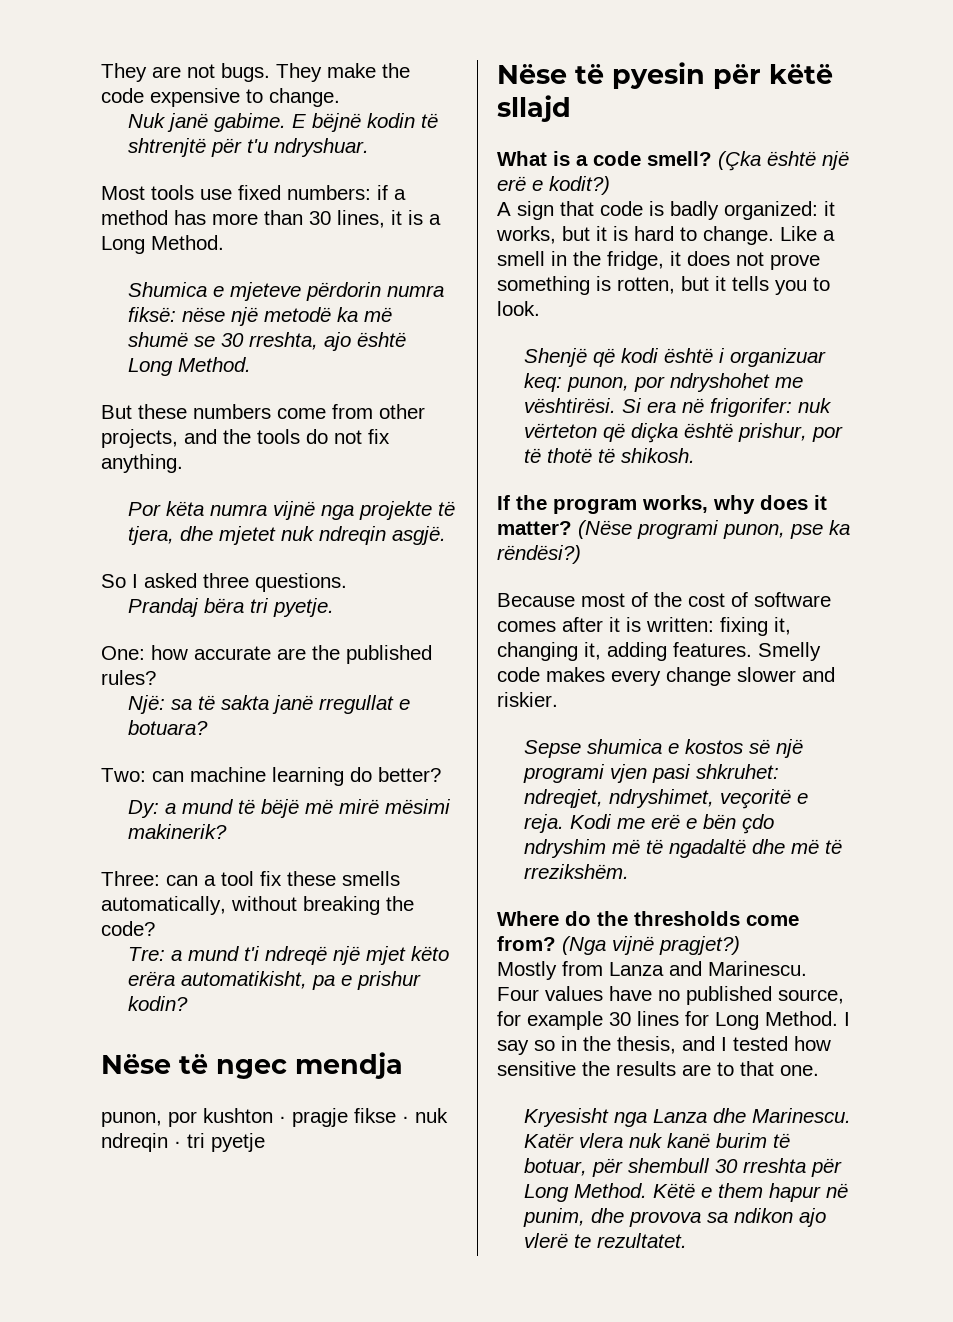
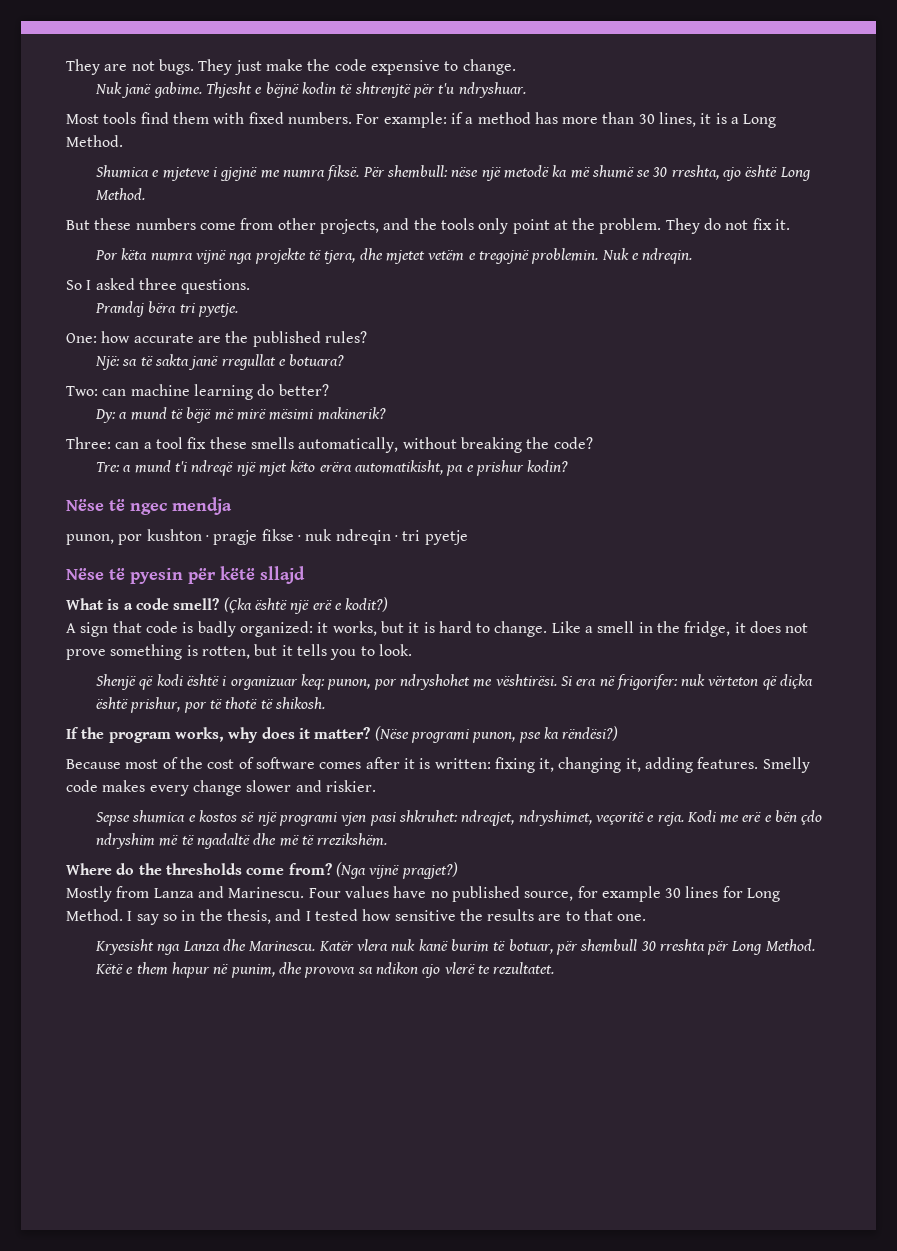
- They make the code expensive to change.
+ They just make the code expensive to change.
- E bëjnë kodin të shtrenjtë për t'u ndryshuar.
+ Thjesht e bëjnë kodin të shtrenjtë për t'u ndryshuar.
- Most tools use fixed numbers: if a method has more than 30 lines, it is a Long Method.
+ Most tools find them with fixed numbers. For example: if a method has more than 30 lines, it is a Long Method.
- Shumica e mjeteve përdorin numra fiksë: nëse një metodë ka më shumë se 30 rreshta, ajo është Long Method.
+ Shumica e mjeteve i gjejnë me numra fiksë. Për shembull: nëse një metodë ka më shumë se 30 rreshta, ajo është Long Method.
- But these numbers come from other projects, and the tools do not fix anything.
+ But these numbers come from other projects, and the tools only point at the problem. They do not fix it.
- Por këta numra vijnë nga projekte të tjera, dhe mjetet nuk ndreqin asgjë.
+ Por këta numra vijnë nga projekte të tjera, dhe mjetet vetëm e tregojnë problemin. Nuk e ndreqin.

